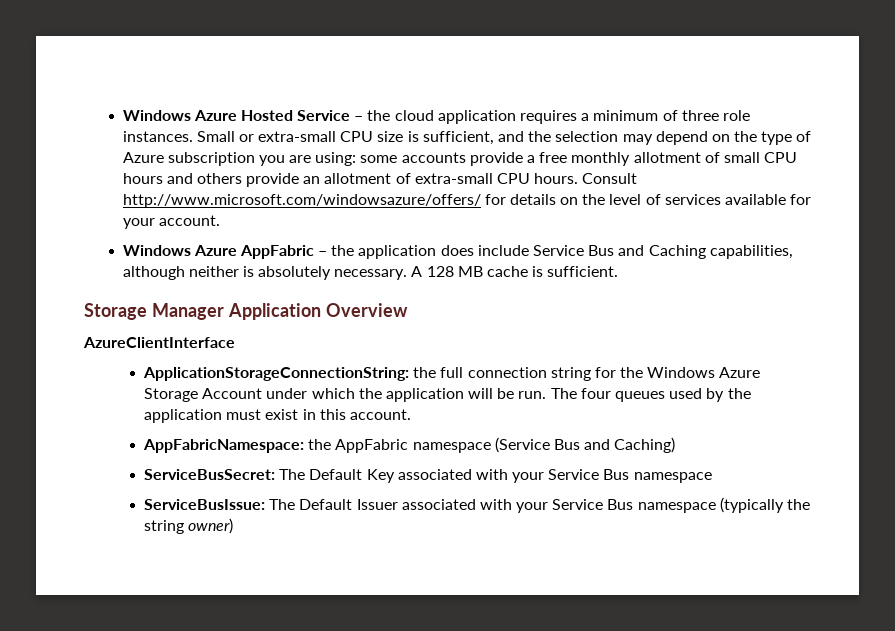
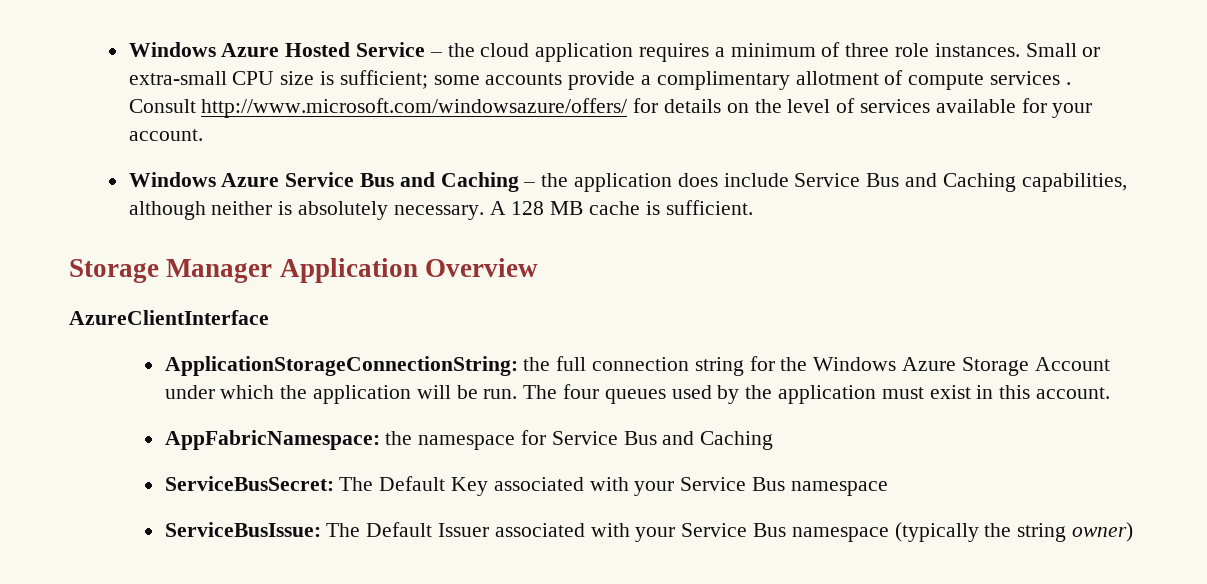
- Small or extra-small CPU size is sufficient, and the selection may depend on the type of Azure subscription you are using: some accounts provide a free monthly allotment of small CPU hours and others provide an allotment of extra-small CPU hours.
+ Small or extra-small CPU size is sufficient; some accounts provide a complimentary allotment of compute services .
- Windows Azure AppFabric – the application does include Service Bus and Caching capabilities, although neither is absolutely necessary.
+ Windows Azure Service Bus and Caching – the application does include Service Bus and Caching capabilities, although neither is absolutely necessary.
- AppFabricNamespace: the AppFabric namespace (Service Bus and Caching)
+ AppFabricNamespace: the namespace for Service Bus and Caching

